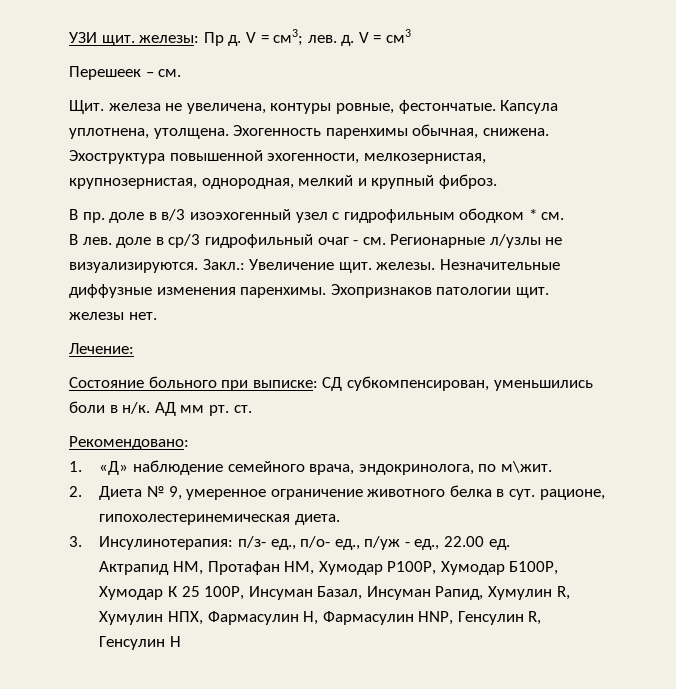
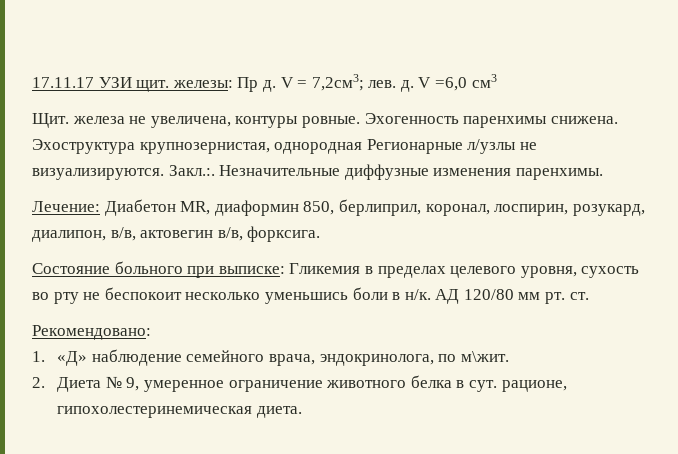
- УЗИ щит. железы: Пр д.
+ 17.11.17 УЗИ щит. железы: Пр д.
- V = см3; лев. д.
+ V = 7,2см3; лев. д.
- V = см3
+ V =6,0 см3
- Перешеек – см.
- Щит. железа не увеличена, контуры ровные, фестончатые. Капсула уплотнена, утолщена.
+ Щит. железа не увеличена, контуры ровные.
- Эхогенность паренхимы обычная, снижена.
+ Эхогенность паренхимы снижена.
- Эхоструктура повышенной эхогенности, мелкозернистая, крупнозернистая, однородная, мелкий и крупный фиброз.
- В пр. доле в в/3 изоэхогенный узел с гидрофильным ободком * см.
- В лев. доле в ср/3 гидрофильный очаг - см. Регионарные л/узлы не визуализируются. Закл.: Увеличение щит. железы. Незначительные диффузные изменения паренхимы. Эхопризнаков патологии щит. железы нет.
- Лечение:
- Состояние больного при выписке: СД субкомпенсирован, уменьшились боли в н/к.
+ Эхоструктура крупнозернистая, однородная Регионарные л/узлы не визуализируются. Закл.:. Незначительные диффузные изменения паренхимы.
+ Лечение: Диабетон MR, диаформин 850, берлиприл, коронал, лоспирин, розукард, диалипон, в/в, актовегин в/в, форксига.
+ Состояние больного при выписке: Гликемия в пределах целевого уровня, сухость во рту не беспокоит несколько уменьшись боли в н/к.
- АД мм рт. ст.
+ АД 120/80 мм рт. ст.
- 3. Инсулинотерапия: п/з- ед., п/о- ед., п/уж - ед., 22.00 ед.
- Актрапид НМ, Протафан НМ, Хумодар Р100Р, Хумодар Б100Р, Хумодар К 25 100Р, Инсуман Базал, Инсуман Рапид, Хумулин R, Хумулин НПХ, Фармасулин Н, Фармасулин НNР, Генсулин R, Генсулин Н

